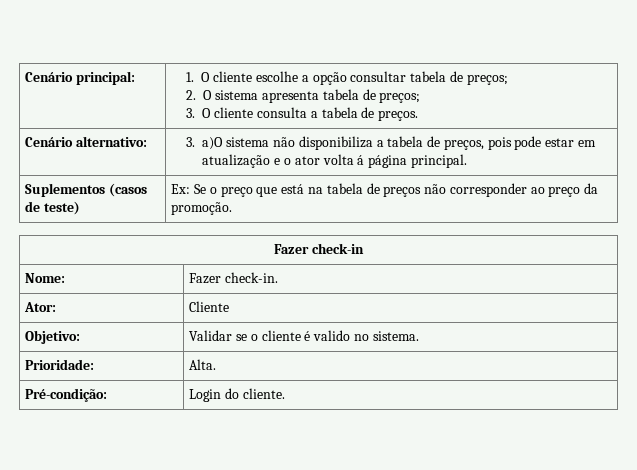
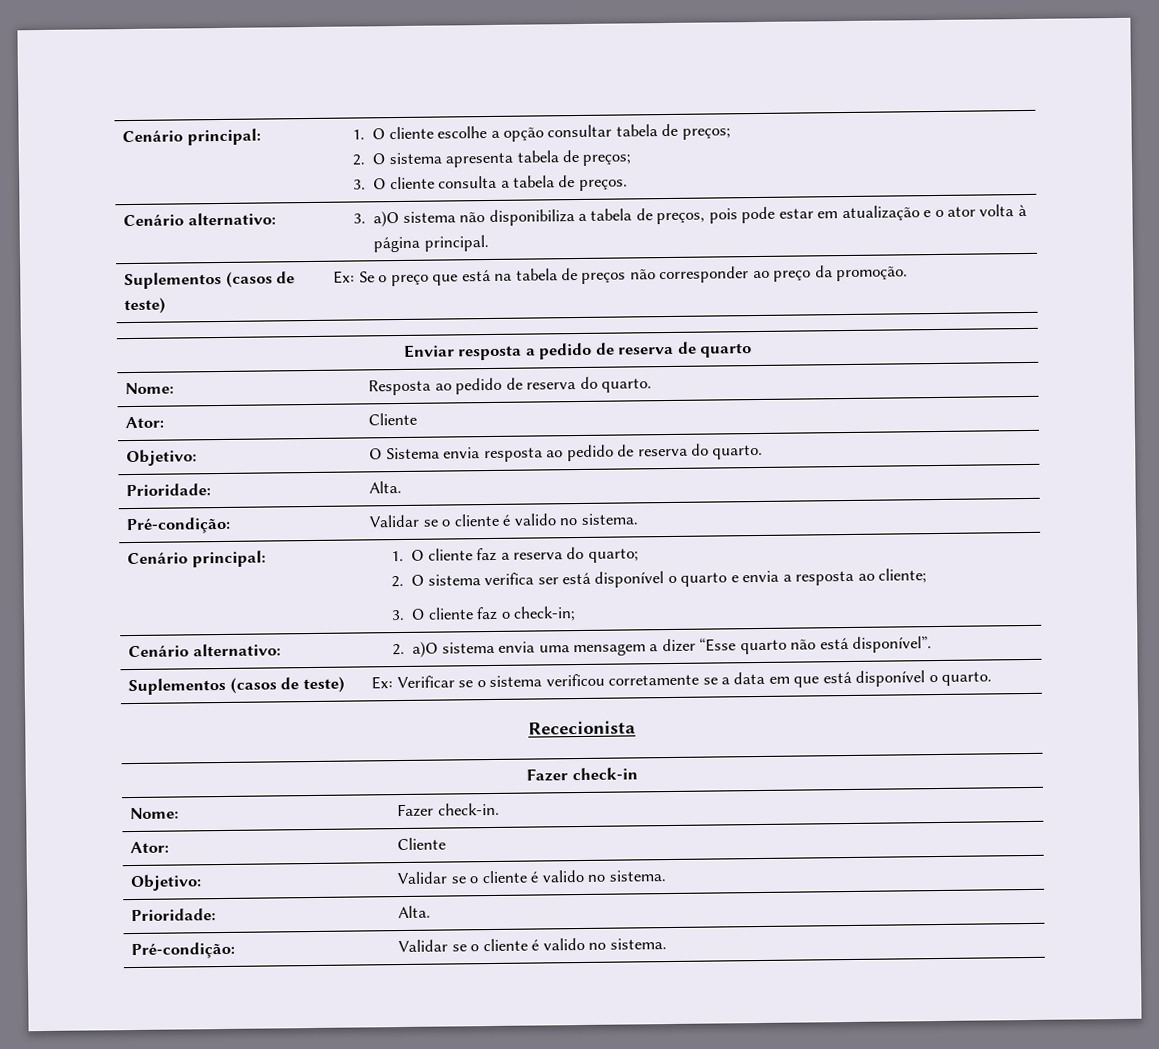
- Cenário alternativo: | 3. a)O sistema não disponibiliza a tabela de preços, pois pode estar em atualização e o ator volta á página principal.
+ Cenário alternativo: | 3. a)O sistema não disponibiliza a tabela de preços, pois pode estar em atualização e o ator volta à página principal.
+ Enviar resposta a pedido de reserva de quarto
+ Nome: | Resposta ao pedido de reserva do quarto.
+ Ator: | Cliente
+ Objetivo: | O Sistema envia resposta ao pedido de reserva do quarto.
+ Prioridade: | Alta.
+ Pré-condição: | Validar se o cliente é valido no sistema.
+ Cenário principal: | 1. O cliente faz a reserva do quarto;
+ 2. O sistema verifica ser está disponível o quarto e envia a resposta ao cliente;
+ 3. O cliente faz o check-in;
+ Cenário alternativo: | 2. a)O sistema envia uma mensagem a dizer “Esse quarto não está disponível”.
+ Suplementos (casos de teste) | Ex: Verificar se o sistema verificou corretamente se a data em que está disponível o quarto.
+ Rececionista
  Objetivo: | Validar se o cliente é valido no sistema.
  Prioridade: | Alta.
- Pré-condição: | Login do cliente.
+ Pré-condição: | Validar se o cliente é valido no sistema.

